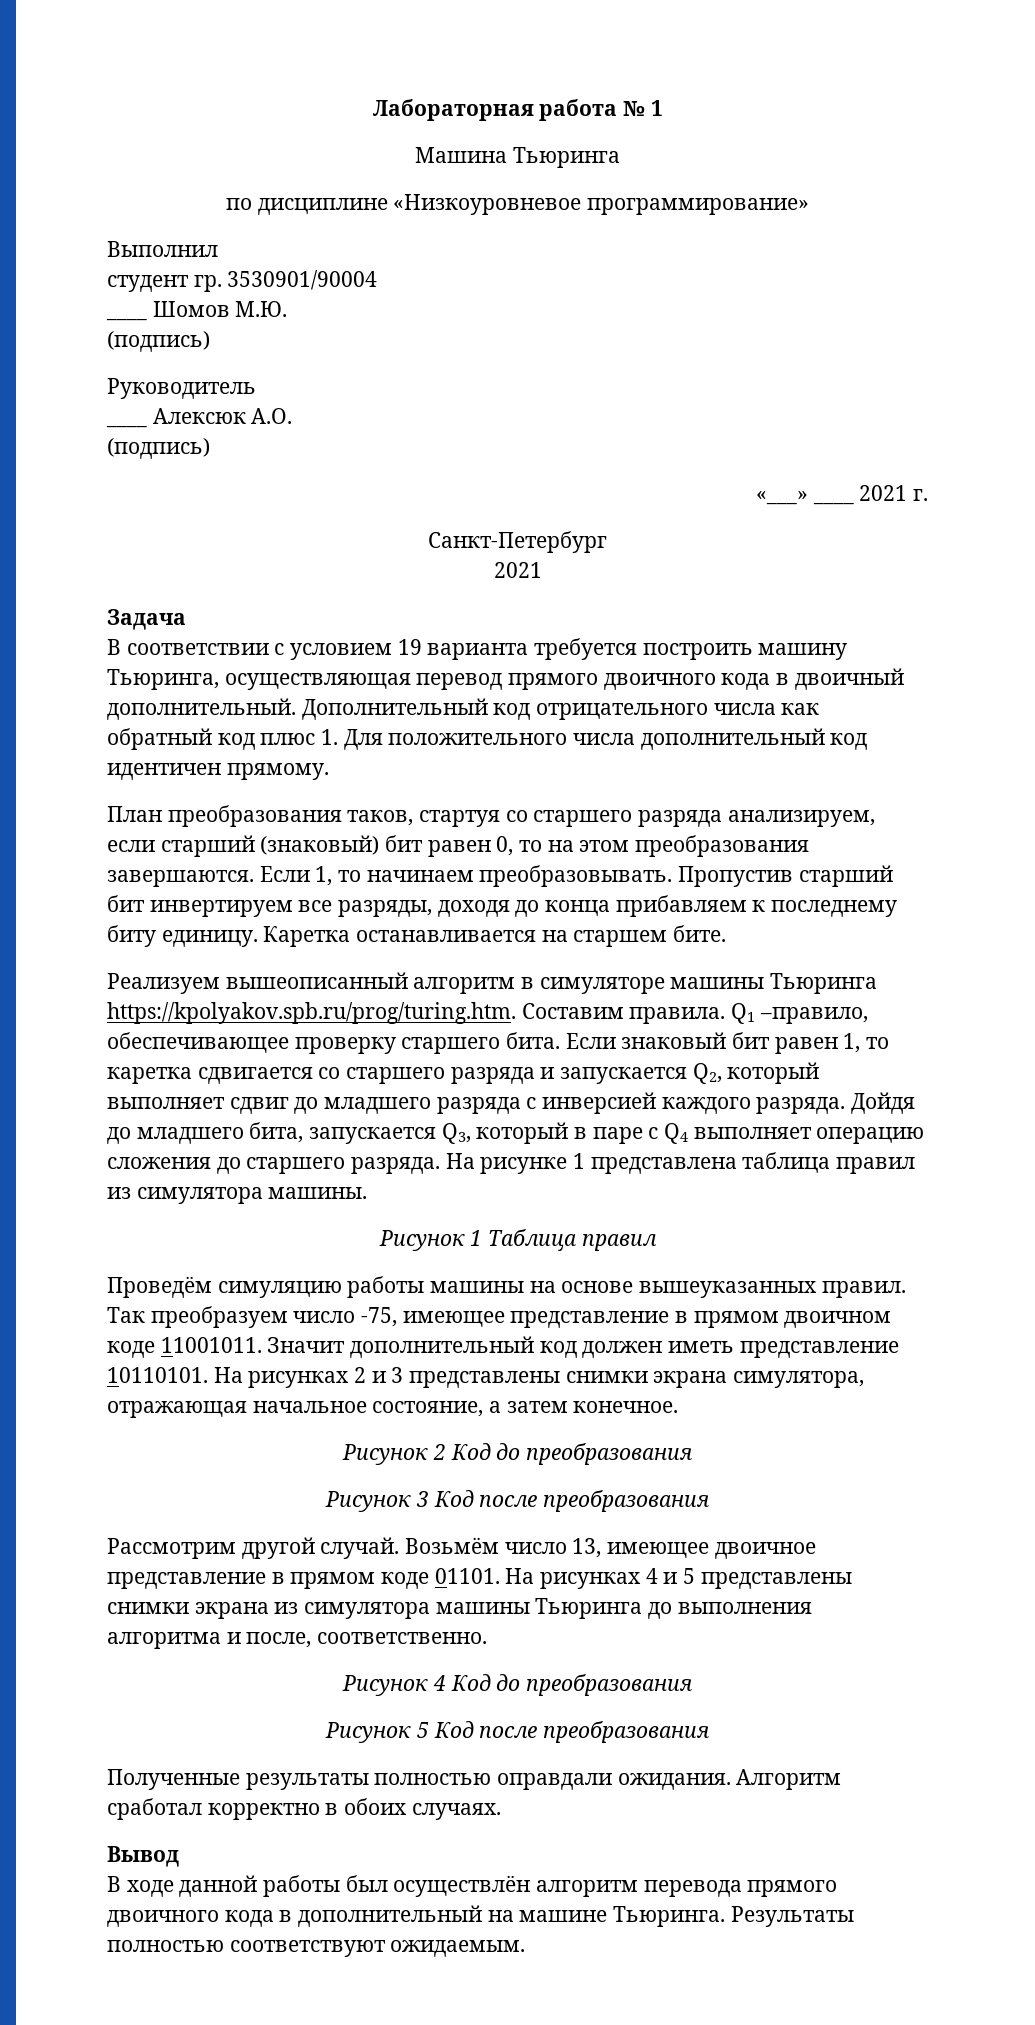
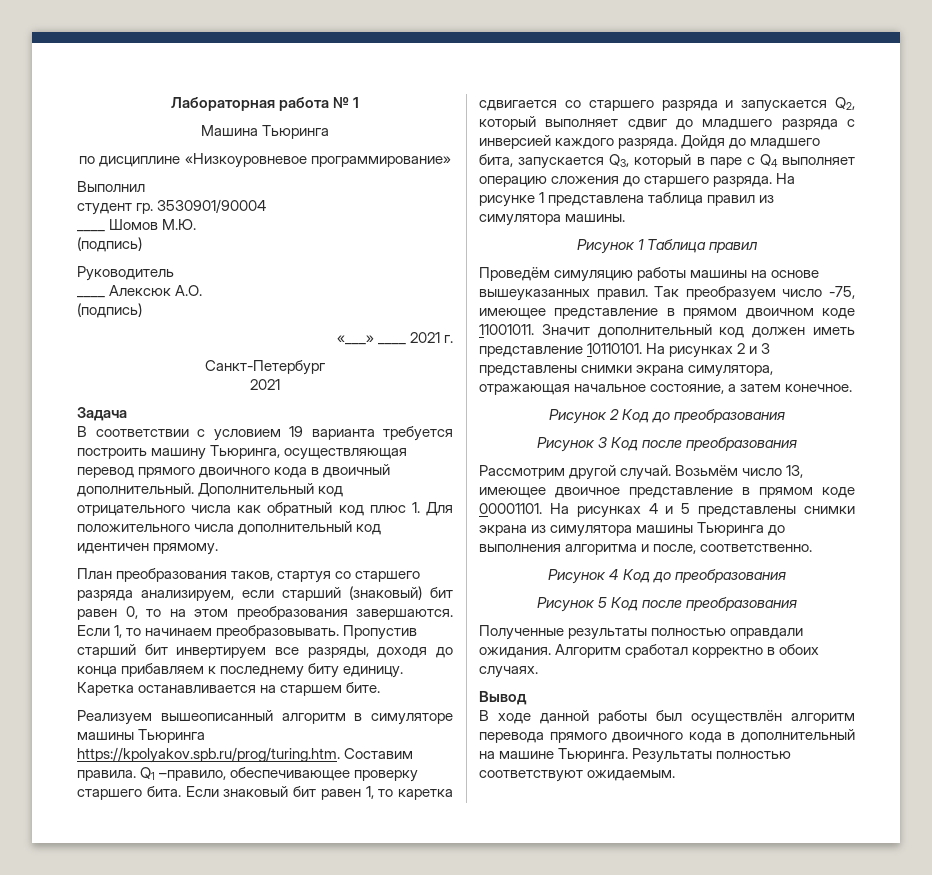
- Возьмём число 13, имеющее двоичное представление в прямом коде 01101.
+ Возьмём число 13, имеющее двоичное представление в прямом коде 00001101.

